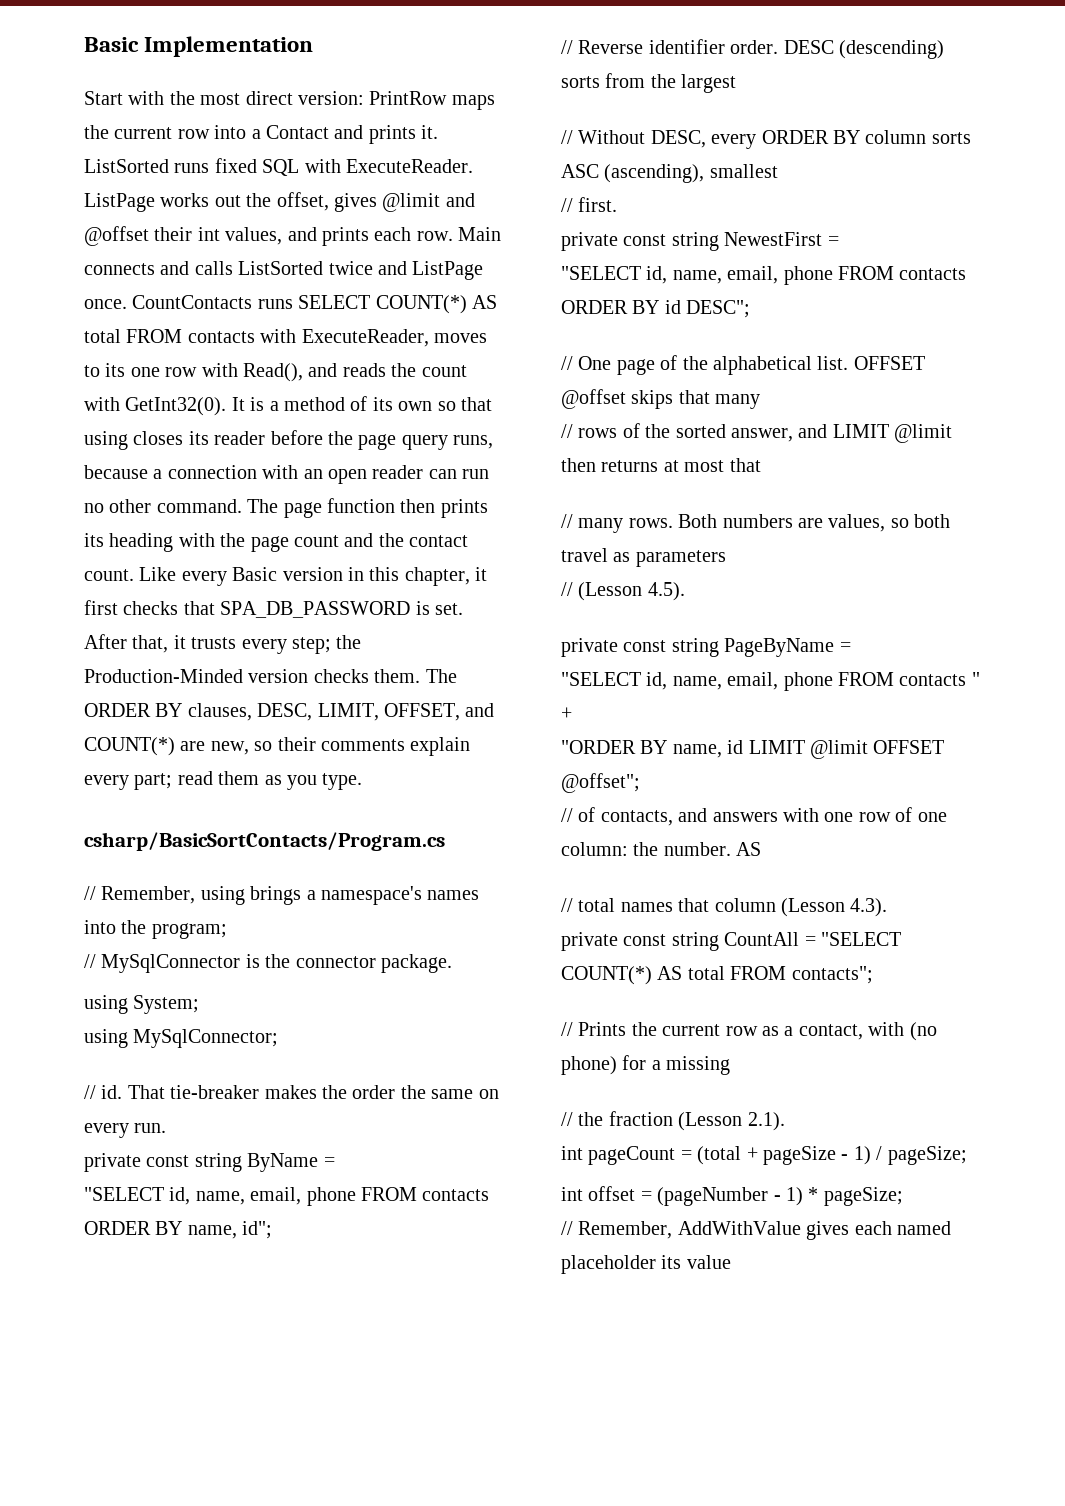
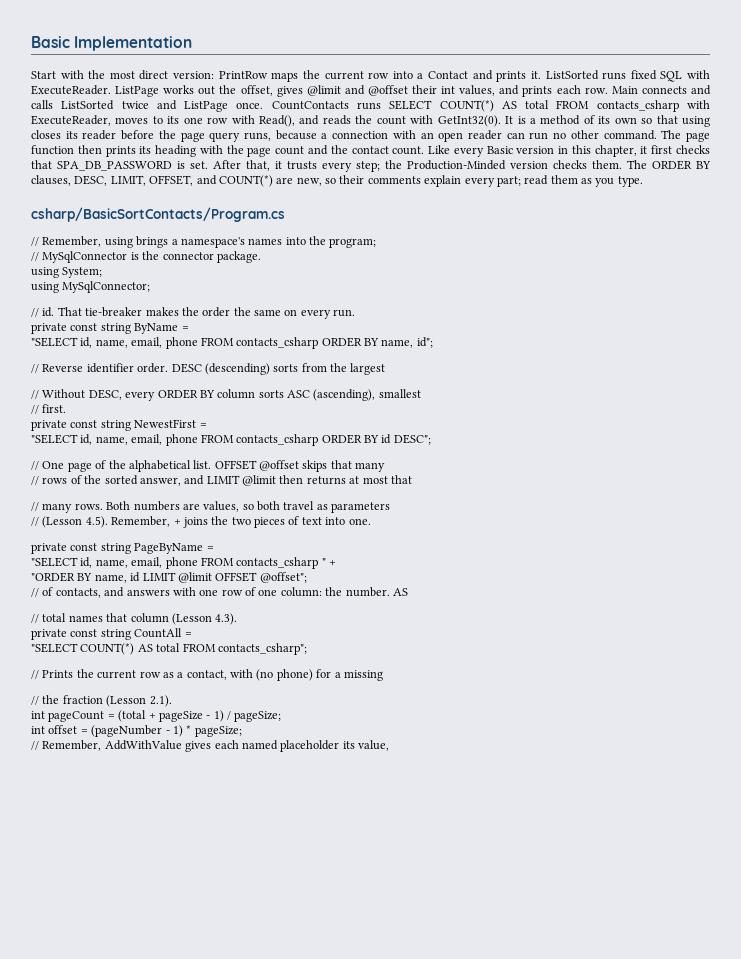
- CountContacts runs SELECT COUNT(*) AS total FROM contacts with ExecuteReader, moves to its one row with Read(), and reads the count with GetInt32(0).
+ CountContacts runs SELECT COUNT(*) AS total FROM contacts_csharp with ExecuteReader, moves to its one row with Read(), and reads the count with GetInt32(0).
- "SELECT id, name, email, phone FROM contacts ORDER BY name, id";
+ "SELECT id, name, email, phone FROM contacts_csharp ORDER BY name, id";
- "SELECT id, name, email, phone FROM contacts ORDER BY id DESC";
+ "SELECT id, name, email, phone FROM contacts_csharp ORDER BY id DESC";
- // (Lesson 4.5).
+ // (Lesson 4.5). Remember, + joins the two pieces of text into one.
- "SELECT id, name, email, phone FROM contacts " +
+ "SELECT id, name, email, phone FROM contacts_csharp " +
- private const string CountAll = "SELECT COUNT(*) AS total FROM contacts";
+ private const string CountAll =
+ "SELECT COUNT(*) AS total FROM contacts_csharp";
- // Remember, AddWithValue gives each named placeholder its value
+ // Remember, AddWithValue gives each named placeholder its value,

